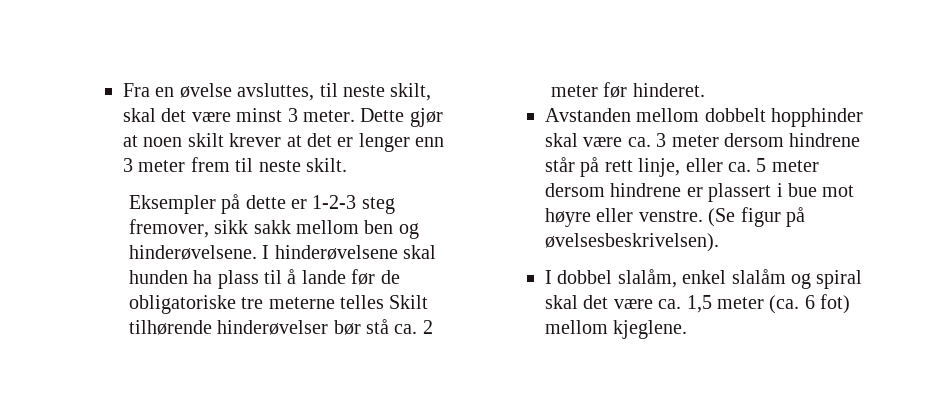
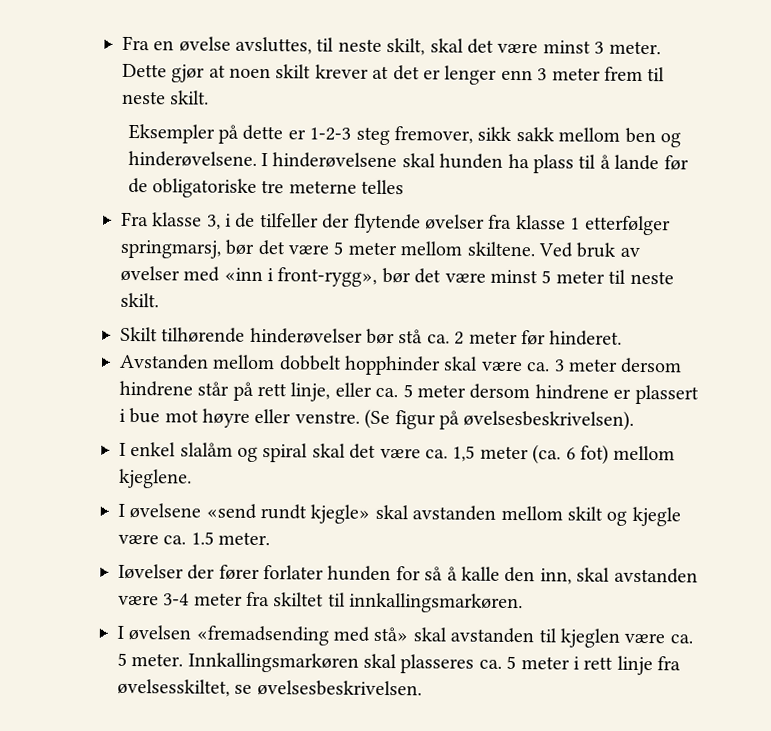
- I hinderøvelsene skal hunden ha plass til å lande før de obligatoriske tre meterne telles Skilt tilhørende hinderøvelser bør stå ca. 2 meter før hinderet.
+ I hinderøvelsene skal hunden ha plass til å lande før de obligatoriske tre meterne telles
+ Fra klasse 3, i de tilfeller der flytende øvelser fra klasse 1 etterfølger springmarsj, bør det være 5 meter mellom skiltene. Ved bruk av øvelser med «inn i front-rygg», bør det være minst 5 meter til neste skilt.
+ Skilt tilhørende hinderøvelser bør stå ca. 2 meter før hinderet.
- I dobbel slalåm, enkel slalåm og spiral skal det være ca. 1,5 meter (ca. 6 fot) mellom kjeglene.
+ I enkel slalåm og spiral skal det være ca. 1,5 meter (ca. 6 fot) mellom kjeglene.
+ I øvelsene «send rundt kjegle» skal avstanden mellom skilt og kjegle være ca. 1.5 meter.
+ Iøvelser der fører forlater hunden for så å kalle den inn, skal avstanden være 3-4 meter fra skiltet til innkallingsmarkøren.
+ I øvelsen «fremadsending med stå» skal avstanden til kjeglen være ca. 5 meter. Innkallingsmarkøren skal plasseres ca. 5 meter i rett linje fra øvelsesskiltet, se øvelsesbeskrivelsen.

